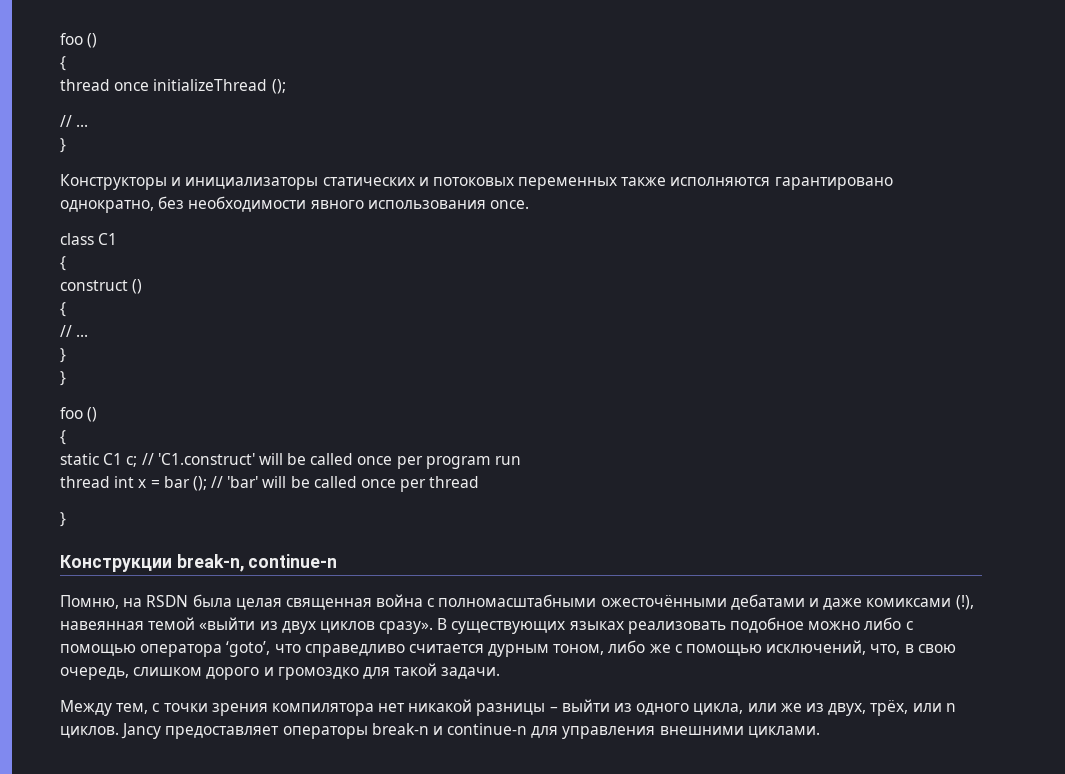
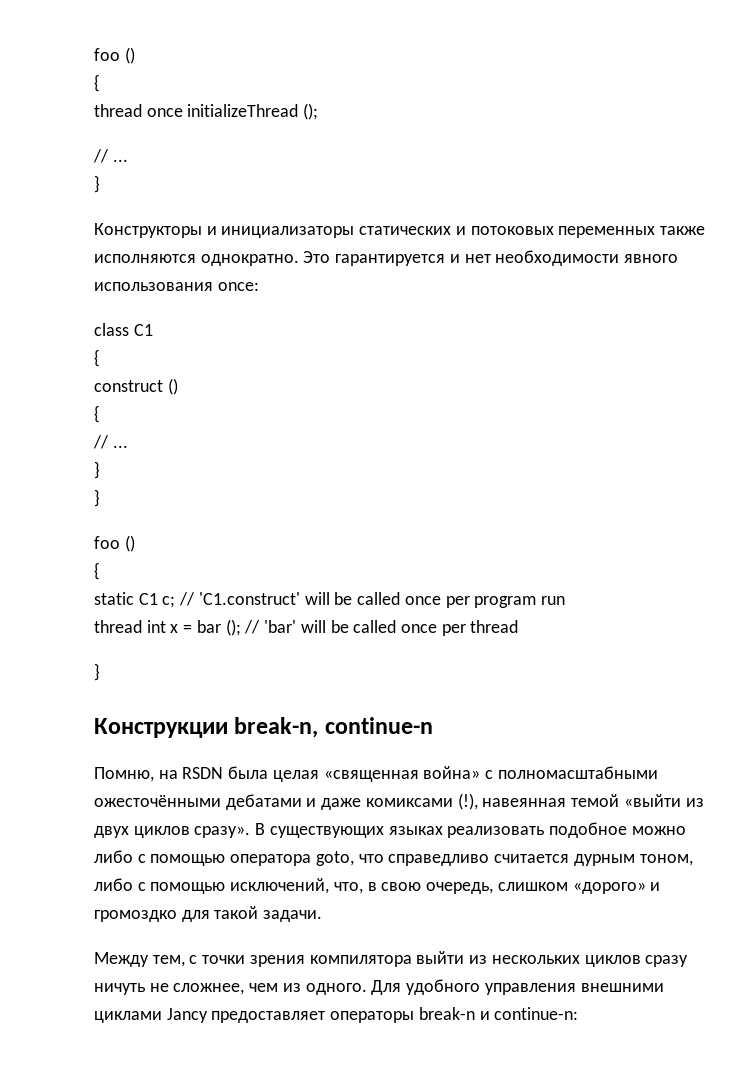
- Конструкторы и инициализаторы статических и потоковых переменных также исполняются гарантировано однократно, без необходимости явного использования once.
+ Конструкторы и инициализаторы статических и потоковых переменных также исполняются однократно. Это гарантируется и нет необходимости явного использования once:
- Помню, на RSDN была целая священная война с полномасштабными ожесточёнными дебатами и даже комиксами (!), навеянная темой «выйти из двух циклов сразу».
+ Помню, на RSDN была целая «священная война» с полномасштабными ожесточёнными дебатами и даже комиксами (!), навеянная темой «выйти из двух циклов сразу».
- В существующих языках реализовать подобное можно либо с помощью оператора ‘goto’, что справедливо считается дурным тоном, либо же с помощью исключений, что, в свою очередь, слишком дорого и громоздко для такой задачи.
+ В существующих языках реализовать подобное можно либо с помощью оператора goto, что справедливо считается дурным тоном, либо с помощью исключений, что, в свою очередь, слишком «дорого» и громоздко для такой задачи.
- Между тем, с точки зрения компилятора нет никакой разницы – выйти из одного цикла, или же из двух, трёх, или n циклов. Jancy предоставляет операторы break-n и continue-n для управления внешними циклами.
+ Между тем, с точки зрения компилятора выйти из нескольких циклов сразу ничуть не сложнее, чем из одного. Для удобного управления внешними циклами Jancy предоставляет операторы break-n и continue-n:

